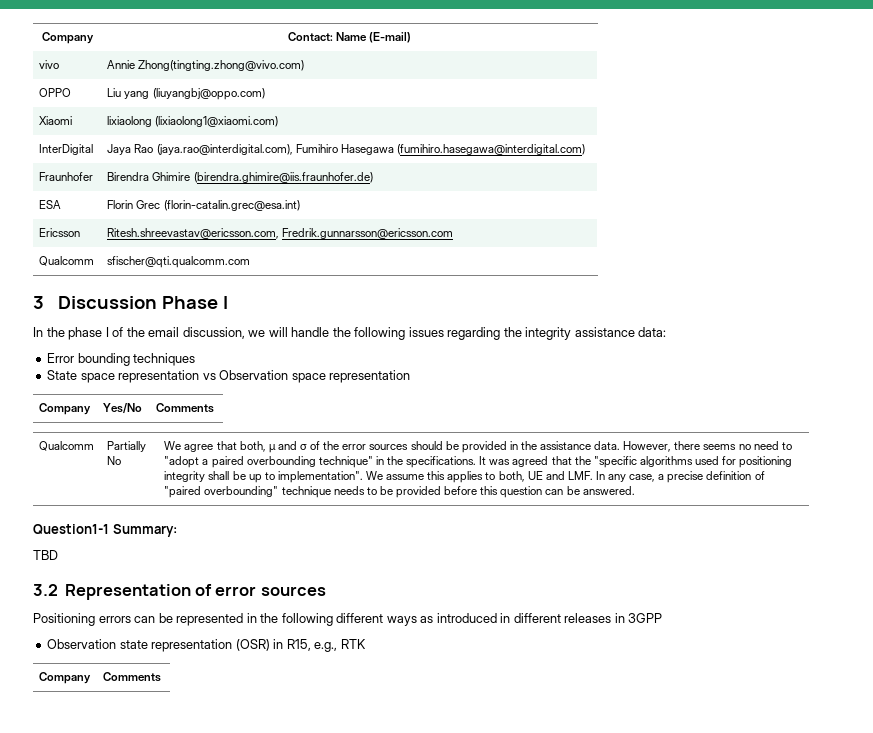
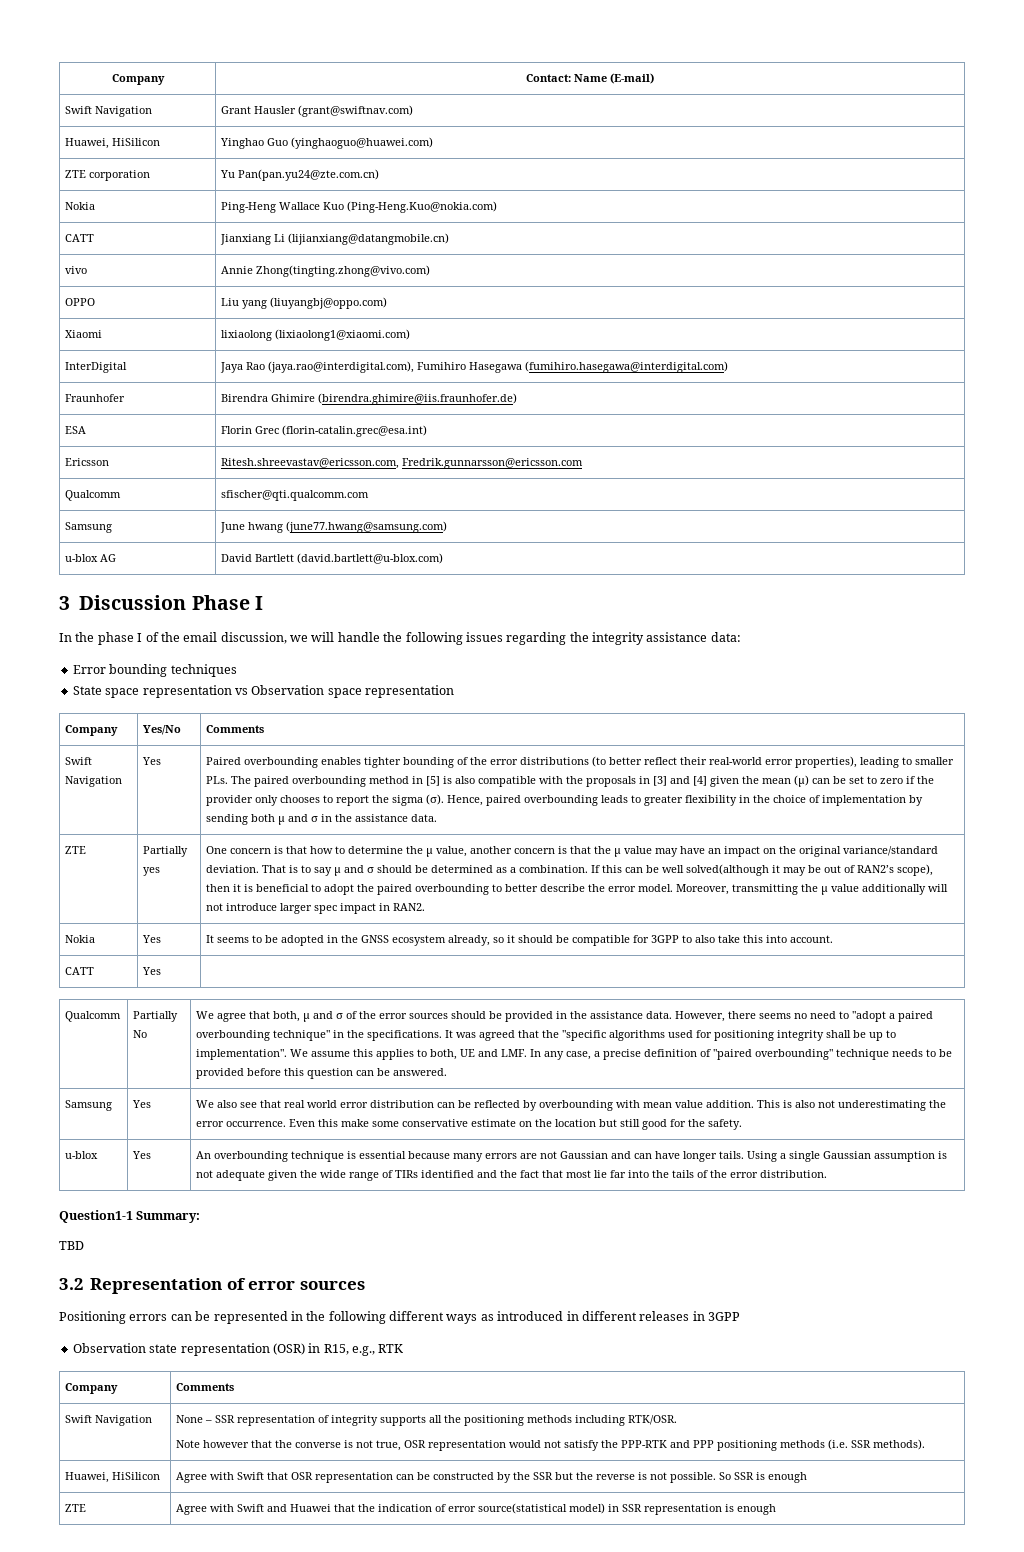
+ Swift Navigation | Grant Hausler (grant@swiftnav.com)
+ Huawei, HiSilicon | Yinghao Guo (yinghaoguo@huawei.com)
+ ZTE corporation | Yu Pan(pan.yu24@zte.com.cn)
+ Nokia | Ping-Heng Wallace Kuo (Ping-Heng.Kuo@nokia.com)
+ CATT | Jianxiang Li (lijianxiang@datangmobile.cn)
+ Samsung | June hwang (june77.hwang@samsung.com)
+ u-blox AG | David Bartlett (david.bartlett@u-blox.com)
+ Swift Navigation | Yes | Paired overbounding enables tighter bounding of the error distributions (to better reflect their real-world error properties), leading to smaller PLs. The paired overbounding method in [5] is also compatible with the proposals in [3] and [4] given the mean (µ) can be set to zero if the provider only chooses to report the sigma (σ). Hence, paired overbounding leads to greater flexibility in the choice of implementation by sending both µ and σ in the assistance data.
+ ZTE | Partially yes | One concern is that how to determine the μ value, another concern is that the μ value may have an impact on the original variance/standard deviation. That is to say μ and σ should be determined as a combination. If this can be well solved(although it may be out of RAN2’s scope), then it is beneficial to adopt the paired overbounding to better describe the error model. Moreover, transmitting the μ value additionally will not introduce larger spec impact in RAN2.
+ Nokia | Yes | It seems to be adopted in the GNSS ecosystem already, so it should be compatible for 3GPP to also take this into account.
+ CATT | Yes |
+ Samsung | Yes | We also see that real world error distribution can be reflected by overbounding with mean value addition. This is also not underestimating the error occurrence. Even this make some conservative estimate on the location but still good for the safety.
+ u-blox | Yes | An overbounding technique is essential because many errors are not Gaussian and can have longer tails. Using a single Gaussian assumption is not adequate given the wide range of TIRs identified and the fact that most lie far into the tails of the error distribution.
+ Swift Navigation | None – SSR representation of integrity supports all the positioning methods including RTK/OSR.
+ Note however that the converse is not true, OSR representation would not satisfy the PPP-RTK and PPP positioning methods (i.e. SSR methods).
+ Huawei, HiSilicon | Agree with Swift that OSR representation can be constructed by the SSR but the reverse is not possible. So SSR is enough
+ ZTE | Agree with Swift and Huawei that the indication of error source(statistical model) in SSR representation is enough

